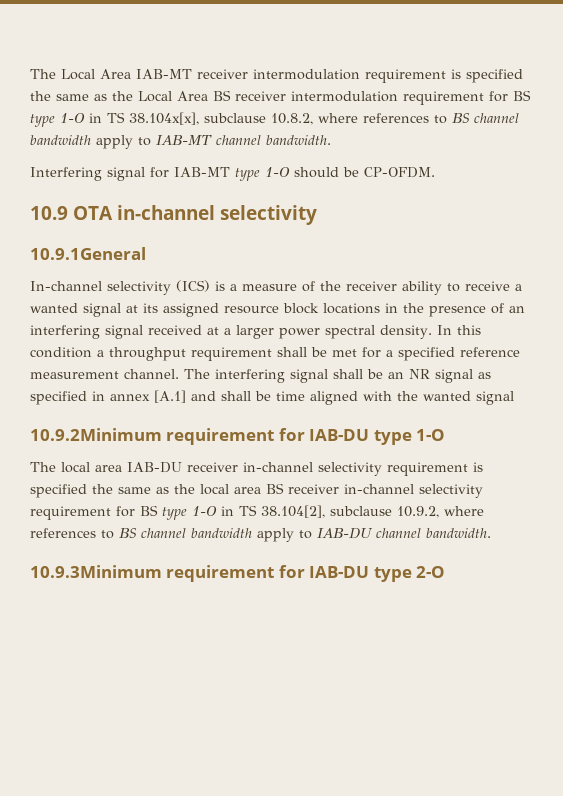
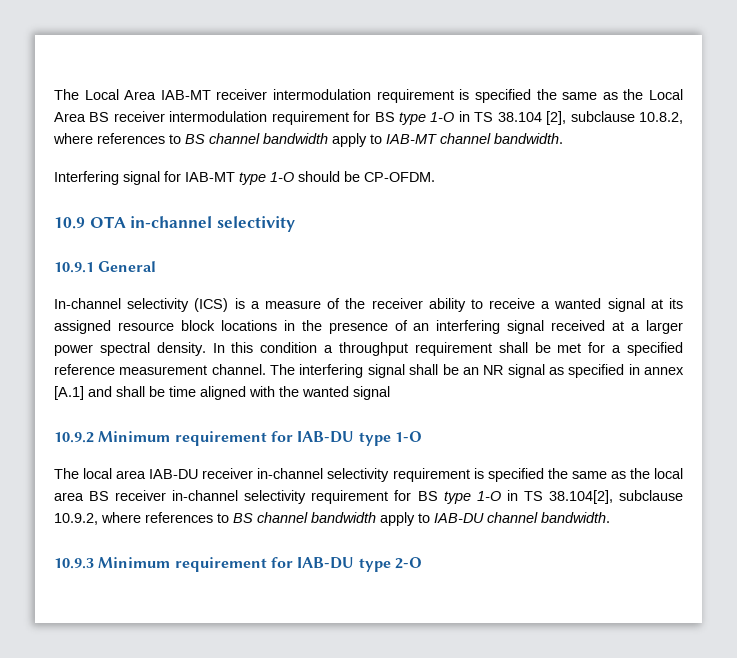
- The Local Area IAB-MT receiver intermodulation requirement is specified the same as the Local Area BS receiver intermodulation requirement for BS type 1-O in TS 38.104x[x], subclause 10.8.2, where references to BS channel bandwidth apply to IAB-MT channel bandwidth.
+ The Local Area IAB-MT receiver intermodulation requirement is specified the same as the Local Area BS receiver intermodulation requirement for BS type 1-O in TS 38.104 [2], subclause 10.8.2, where references to BS channel bandwidth apply to IAB-MT channel bandwidth.
- 10.9.1General
+ 10.9.1 General
- 10.9.2Minimum requirement for IAB-DU type 1-O
+ 10.9.2 Minimum requirement for IAB-DU type 1-O
- 10.9.3Minimum requirement for IAB-DU type 2-O
+ 10.9.3 Minimum requirement for IAB-DU type 2-O

